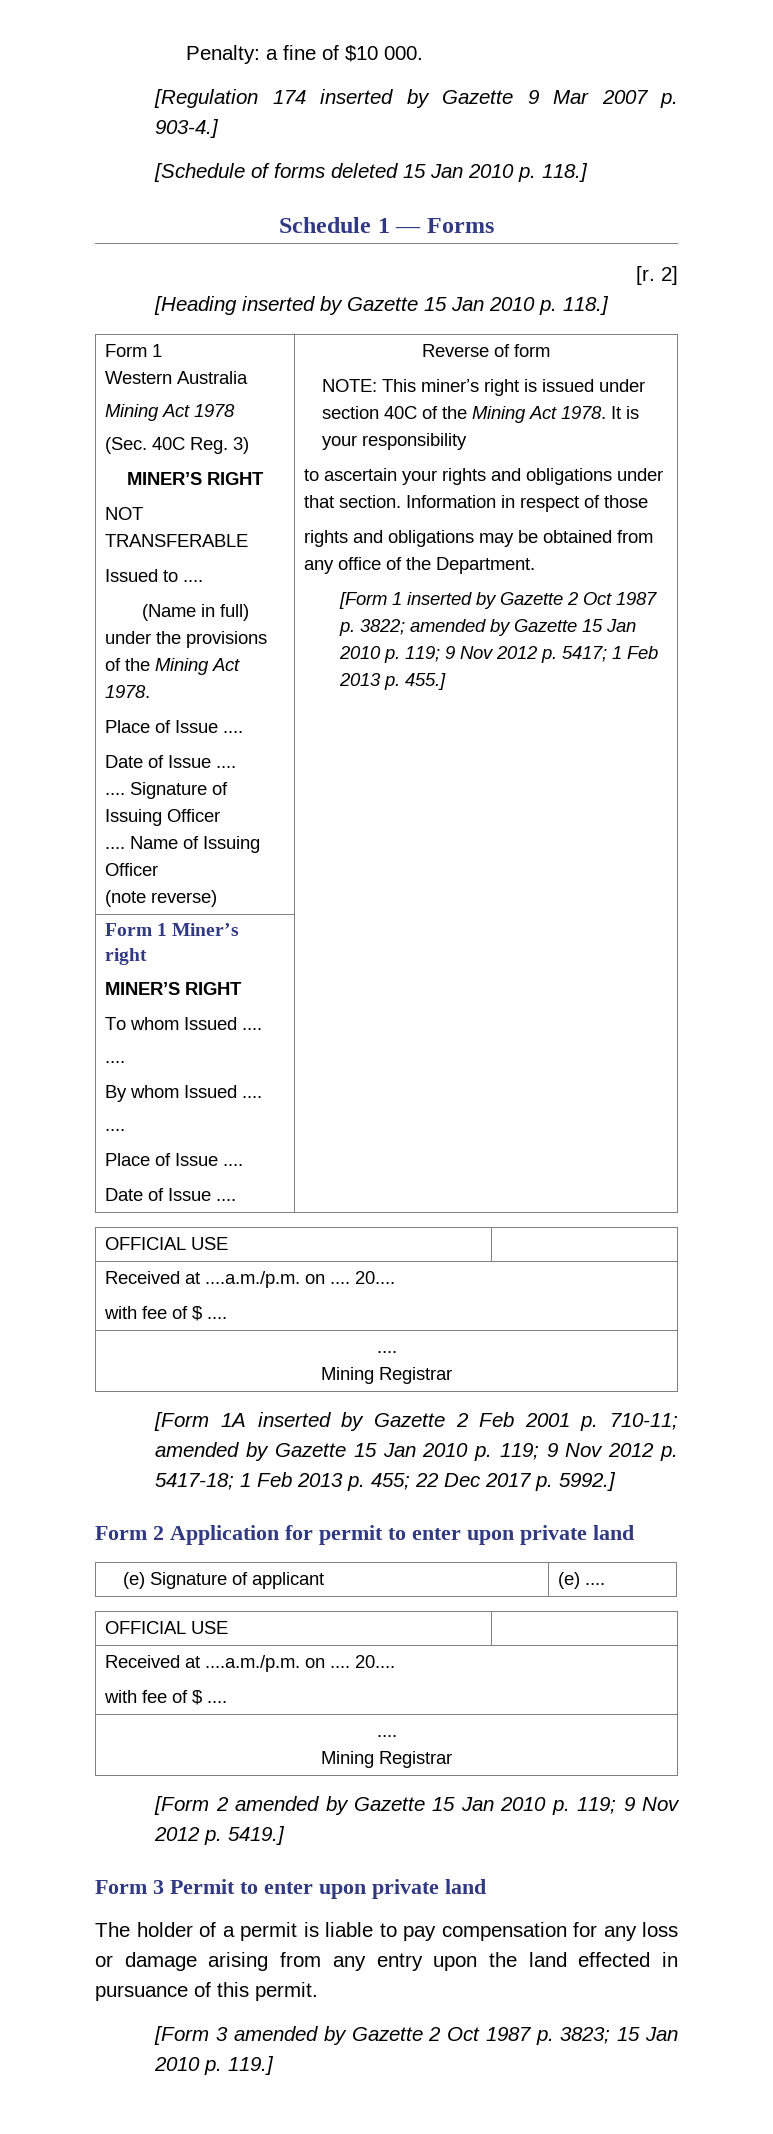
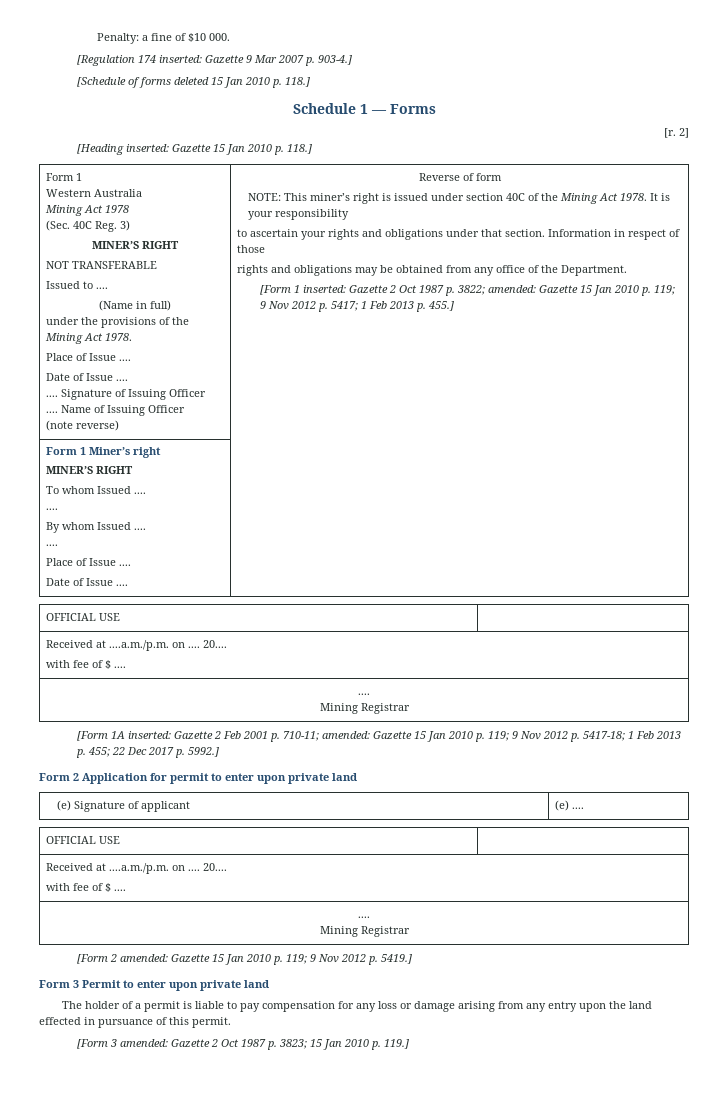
- [Regulation 174 inserted by Gazette 9 Mar 2007 p. 903-4.]
+ [Regulation 174 inserted: Gazette 9 Mar 2007 p. 903-4.]
- [Heading inserted by Gazette 15 Jan 2010 p. 118.]
+ [Heading inserted: Gazette 15 Jan 2010 p. 118.]
- [Form 1 inserted by Gazette 2 Oct 1987 p. 3822; amended by Gazette 15 Jan 2010 p. 119; 9 Nov 2012 p. 5417; 1 Feb 2013 p. 455.]
+ [Form 1 inserted: Gazette 2 Oct 1987 p. 3822; amended: Gazette 15 Jan 2010 p. 119; 9 Nov 2012 p. 5417; 1 Feb 2013 p. 455.]
- [Form 1A inserted by Gazette 2 Feb 2001 p. 710-11; amended by Gazette 15 Jan 2010 p. 119; 9 Nov 2012 p. 5417-18; 1 Feb 2013 p. 455; 22 Dec 2017 p. 5992.]
+ [Form 1A inserted: Gazette 2 Feb 2001 p. 710-11; amended: Gazette 15 Jan 2010 p. 119; 9 Nov 2012 p. 5417-18; 1 Feb 2013 p. 455; 22 Dec 2017 p. 5992.]
- [Form 2 amended by Gazette 15 Jan 2010 p. 119; 9 Nov 2012 p. 5419.]
+ [Form 2 amended: Gazette 15 Jan 2010 p. 119; 9 Nov 2012 p. 5419.]
- [Form 3 amended by Gazette 2 Oct 1987 p. 3823; 15 Jan 2010 p. 119.]
+ [Form 3 amended: Gazette 2 Oct 1987 p. 3823; 15 Jan 2010 p. 119.]

